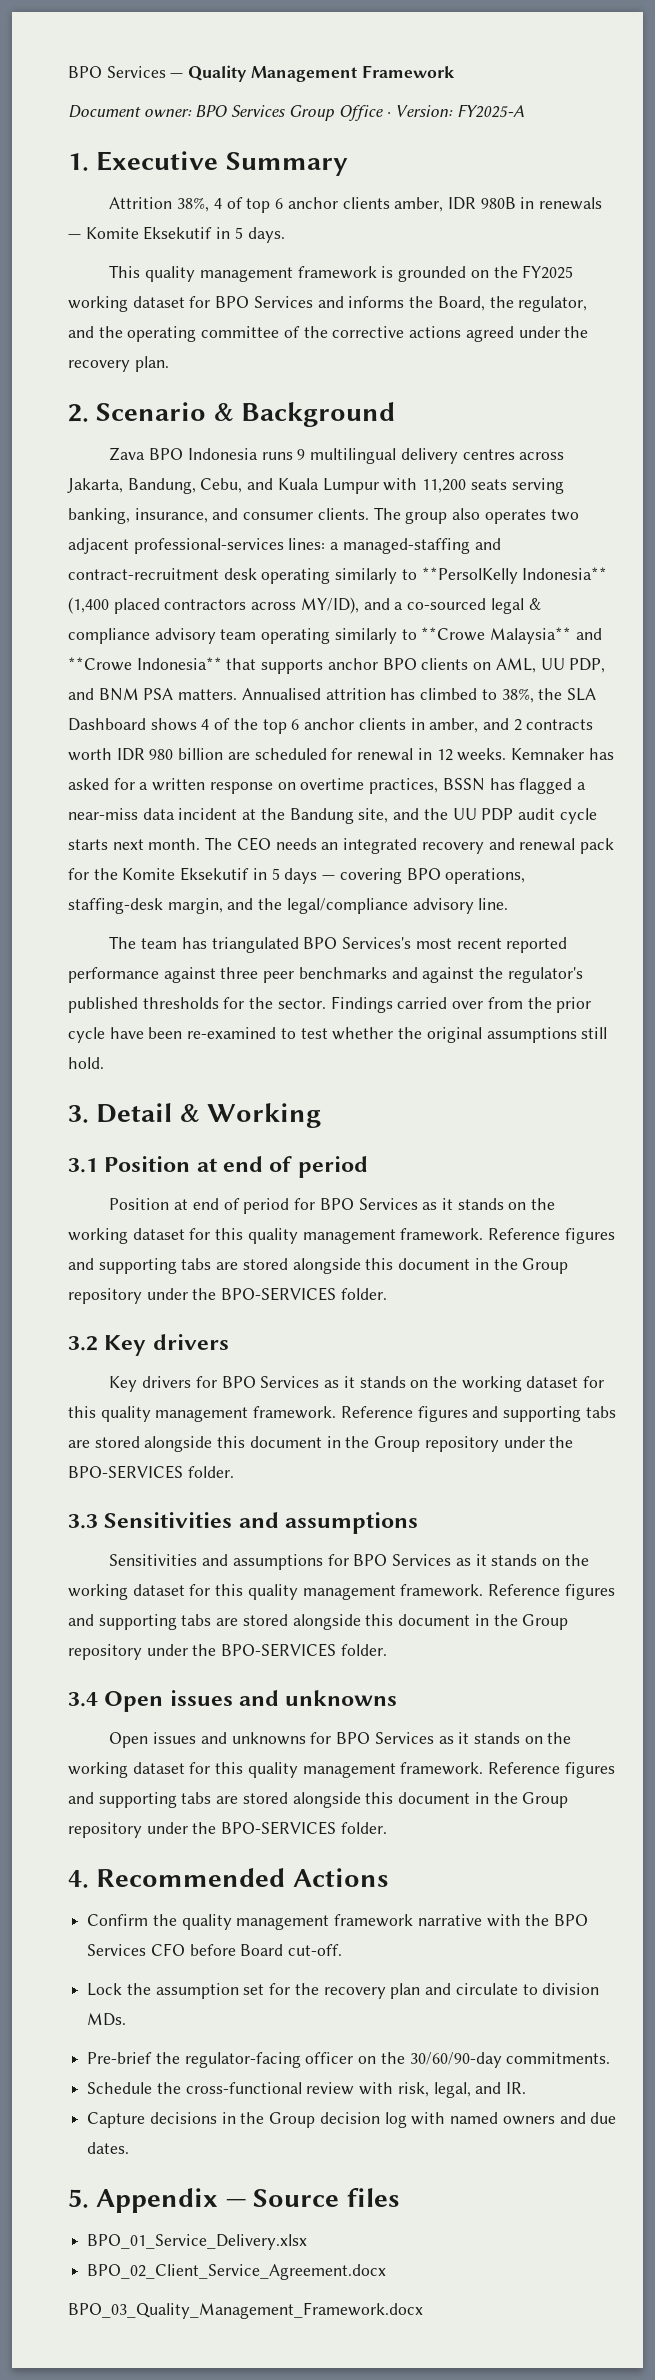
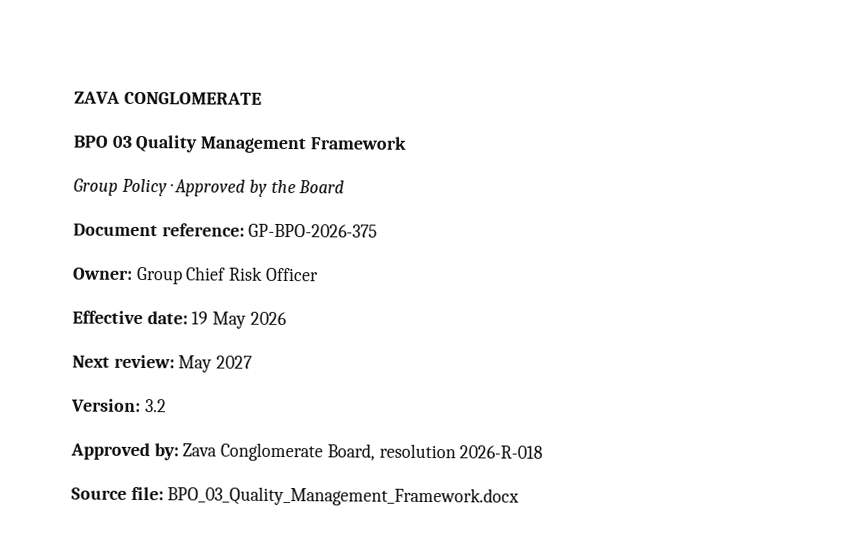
- BPO Services — Quality Management Framework
+ ZAVA CONGLOMERATE
+ BPO 03 Quality Management Framework
- Document owner: BPO Services Group Office · Version: FY2025-A
- 1. Executive Summary
- Attrition 38%, 4 of top 6 anchor clients amber, IDR 980B in renewals — Komite Eksekutif in 5 days.
- This quality management framework is grounded on the FY2025 working dataset for BPO Services and informs the Board, the regulator, and the operating committee of the corrective actions agreed under the recovery plan.
- 2. Scenario & Background
- Zava BPO Indonesia runs 9 multilingual delivery centres across Jakarta, Bandung, Cebu, and Kuala Lumpur with 11,200 seats serving banking, insurance, and consumer clients. The group also operates two adjacent professional-services lines: a managed-staffing and contract-recruitment desk operating similarly to **PersolKelly Indonesia** (1,400 placed contractors across MY/ID), and a co-sourced legal & compliance advisory team operating similarly to **Crowe Malaysia** and **Crowe Indonesia** that supports anchor BPO clients on AML, UU PDP, and BNM PSA matters. Annualised attrition has climbed to 38%, the SLA Dashboard shows 4 of the top 6 anchor clients in amber, and 2 contracts worth IDR 980 billion are scheduled for renewal in 12 weeks. Kemnaker has asked for a written response on overtime practices, BSSN has flagged a near-miss data incident at the Bandung site, and the UU PDP audit cycle starts next month. The CEO needs an integrated recovery and renewal pack for the Komite Eksekutif in 5 days — covering BPO operations, staffing-desk margin, and the legal/compliance advisory line.
- The team has triangulated BPO Services's most recent reported performance against three peer benchmarks and against the regulator's published thresholds for the sector. Findings carried over from the prior cycle have been re-examined to test whether the original assumptions still hold.
- 3. Detail & Working
- 3.1 Position at end of period
- Position at end of period for BPO Services as it stands on the working dataset for this quality management framework. Reference figures and supporting tabs are stored alongside this document in the Group repository under the BPO-SERVICES folder.
- 3.2 Key drivers
- Key drivers for BPO Services as it stands on the working dataset for this quality management framework. Reference figures and supporting tabs are stored alongside this document in the Group repository under the BPO-SERVICES folder.
- 3.3 Sensitivities and assumptions
- Sensitivities and assumptions for BPO Services as it stands on the working dataset for this quality management framework. Reference figures and supporting tabs are stored alongside this document in the Group repository under the BPO-SERVICES folder.
- 3.4 Open issues and unknowns
- Open issues and unknowns for BPO Services as it stands on the working dataset for this quality management framework. Reference figures and supporting tabs are stored alongside this document in the Group repository under the BPO-SERVICES folder.
- 4. Recommended Actions
- Confirm the quality management framework narrative with the BPO Services CFO before Board cut-off.
- Lock the assumption set for the recovery plan and circulate to division MDs.
- Pre-brief the regulator-facing officer on the 30/60/90-day commitments.
- Schedule the cross-functional review with risk, legal, and IR.
- Capture decisions in the Group decision log with named owners and due dates.
- 5. Appendix — Source files
- BPO_01_Service_Delivery.xlsx
- BPO_02_Client_Service_Agreement.docx
- BPO_03_Quality_Management_Framework.docx
+ Group Policy · Approved by the Board
+ Document reference: GP-BPO-2026-375
+ Owner: Group Chief Risk Officer
+ Effective date: 19 May 2026
+ Next review: May 2027
+ Version: 3.2
+ Approved by: Zava Conglomerate Board, resolution 2026-R-018
+ Source file: BPO_03_Quality_Management_Framework.docx

